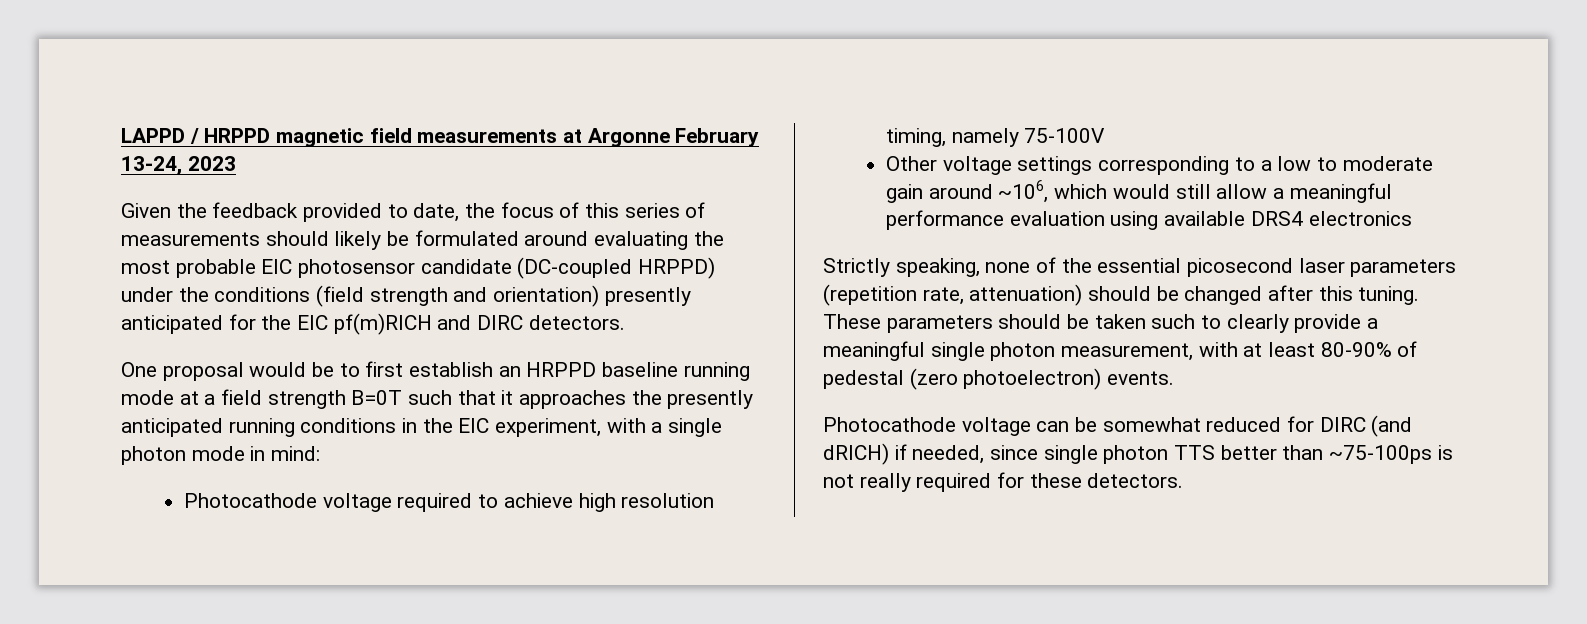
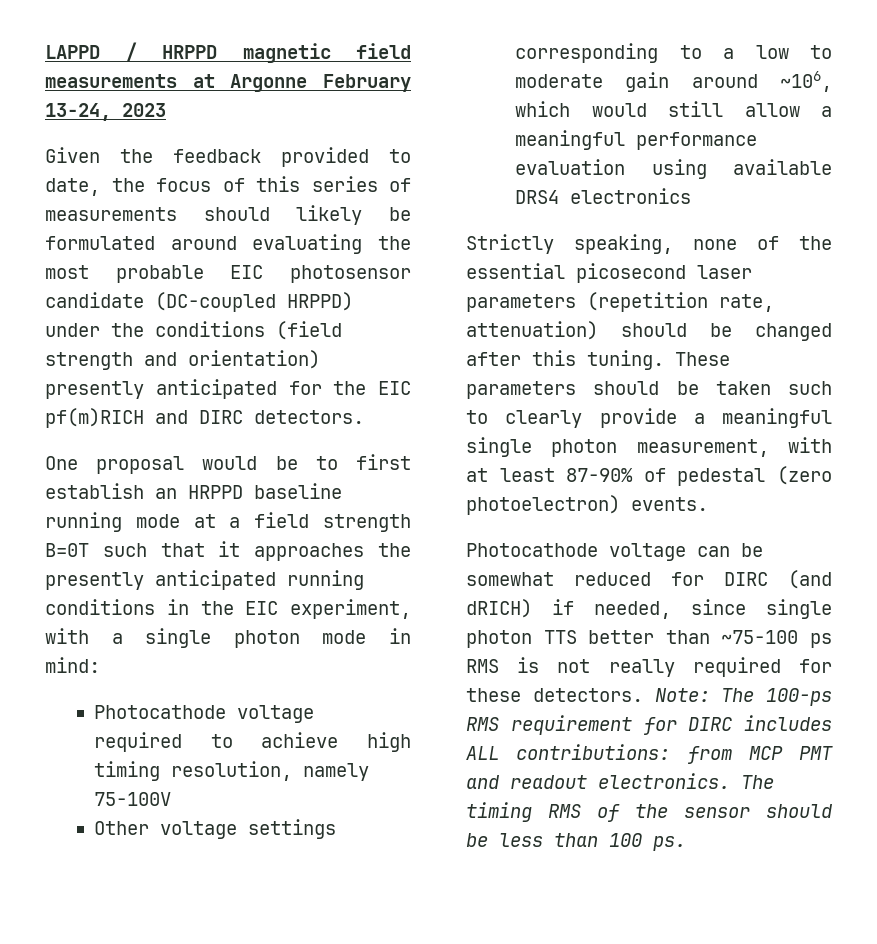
- Photocathode voltage required to achieve high resolution timing, namely 75-100V
+ Photocathode voltage required to achieve high timing resolution, namely 75-100V
- These parameters should be taken such to clearly provide a meaningful single photon measurement, with at least 80-90% of pedestal (zero photoelectron) events.
+ These parameters should be taken such to clearly provide a meaningful single photon measurement, with at least 87-90% of pedestal (zero photoelectron) events.
- Photocathode voltage can be somewhat reduced for DIRC (and dRICH) if needed, since single photon TTS better than ~75-100ps is not really required for these detectors.
+ Photocathode voltage can be somewhat reduced for DIRC (and dRICH) if needed, since single photon TTS better than ~75-100 ps RMS is not really required for these detectors.
+ Note: The 100-ps RMS requirement for DIRC includes ALL contributions: from MCP PMT and readout electronics. The timing RMS of the sensor should be less than 100 ps.

